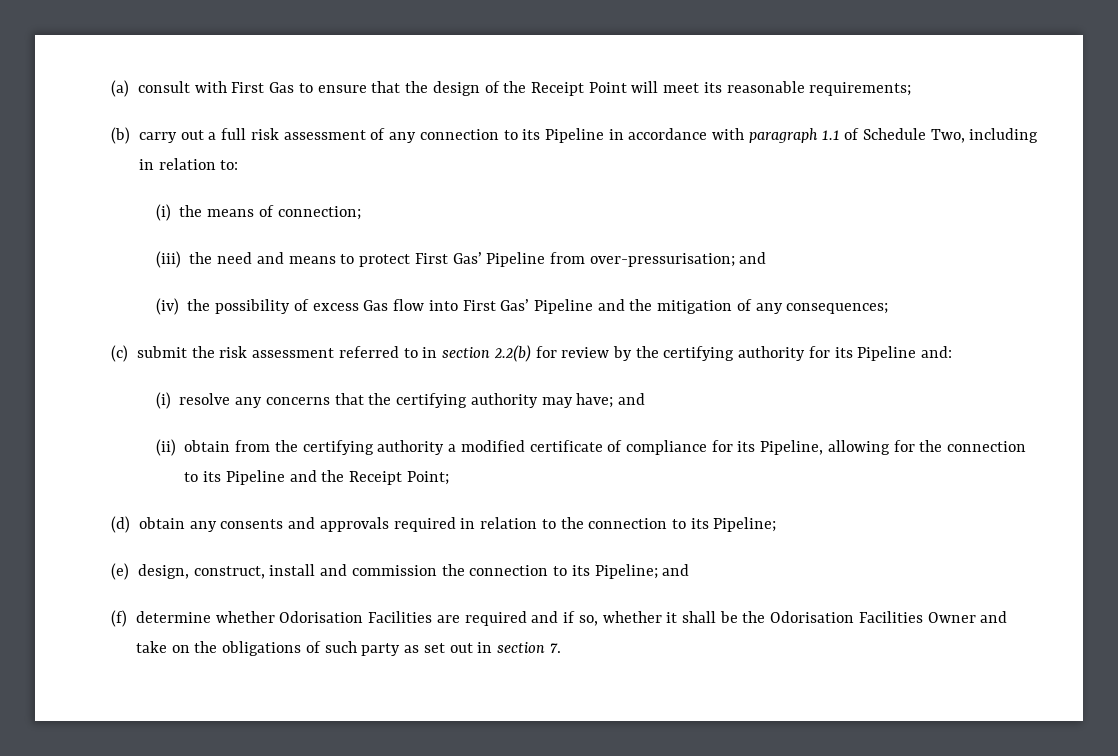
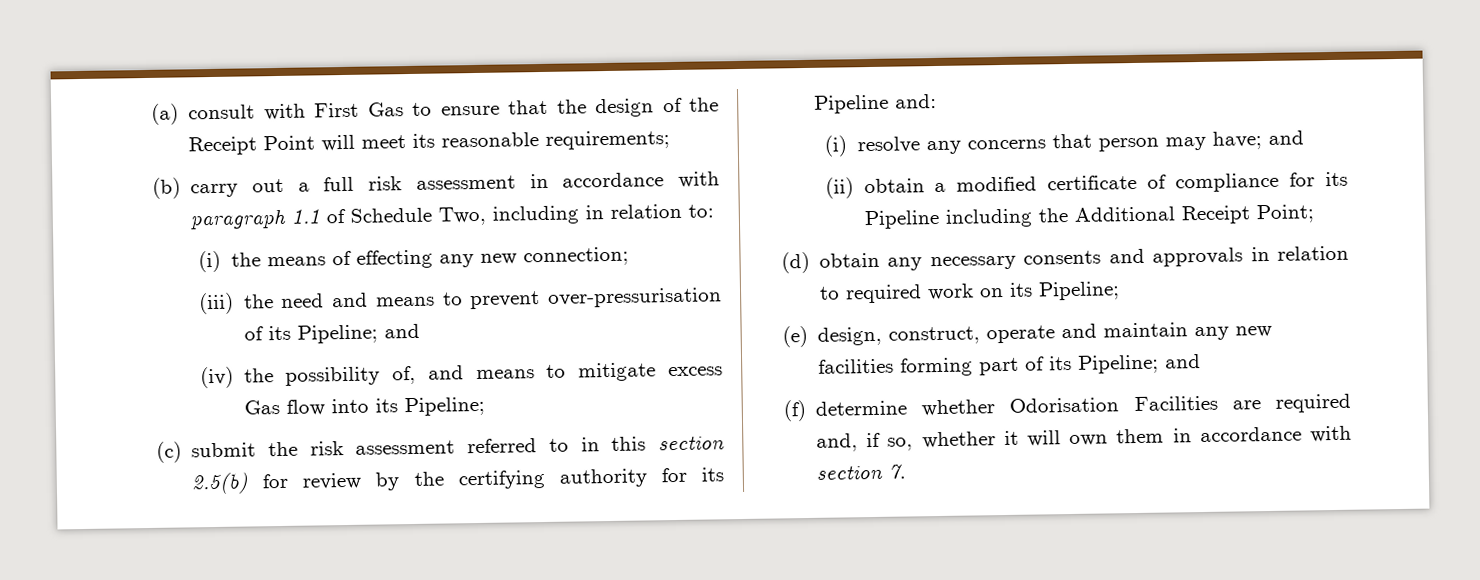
- (b) carry out a full risk assessment of any connection to its Pipeline in accordance with paragraph 1.1 of Schedule Two, including in relation to:
+ (b) carry out a full risk assessment in accordance with paragraph 1.1 of Schedule Two, including in relation to:
- (i) the means of connection;
+ (i) the means of effecting any new connection;
- (iii) the need and means to protect First Gas’ Pipeline from over-pressurisation; and
- (iv) the possibility of excess Gas flow into First Gas’ Pipeline and the mitigation of any consequences;
+ (iii) the need and means to prevent over-pressurisation of its Pipeline; and
+ (iv) the possibility of, and means to mitigate excess Gas flow into its Pipeline;
- (c) submit the risk assessment referred to in section 2.2(b) for review by the certifying authority for its Pipeline and:
+ (c) submit the risk assessment referred to in this section 2.5(b) for review by the certifying authority for its Pipeline and:
- (i) resolve any concerns that the certifying authority may have; and
+ (i) resolve any concerns that person may have; and
- (ii) obtain from the certifying authority a modified certificate of compliance for its Pipeline, allowing for the connection to its Pipeline and the Receipt Point;
+ (ii) obtain a modified certificate of compliance for its Pipeline including the Additional Receipt Point;
- (d) obtain any consents and approvals required in relation to the connection to its Pipeline;
+ (d) obtain any necessary consents and approvals in relation to required work on its Pipeline;
- (e) design, construct, install and commission the connection to its Pipeline; and
+ (e) design, construct, operate and maintain any new facilities forming part of its Pipeline; and
- (f) determine whether Odorisation Facilities are required and if so, whether it shall be the Odorisation Facilities Owner and take on the obligations of such party as set out in section 7.
+ (f) determine whether Odorisation Facilities are required and, if so, whether it will own them in accordance with section 7.

